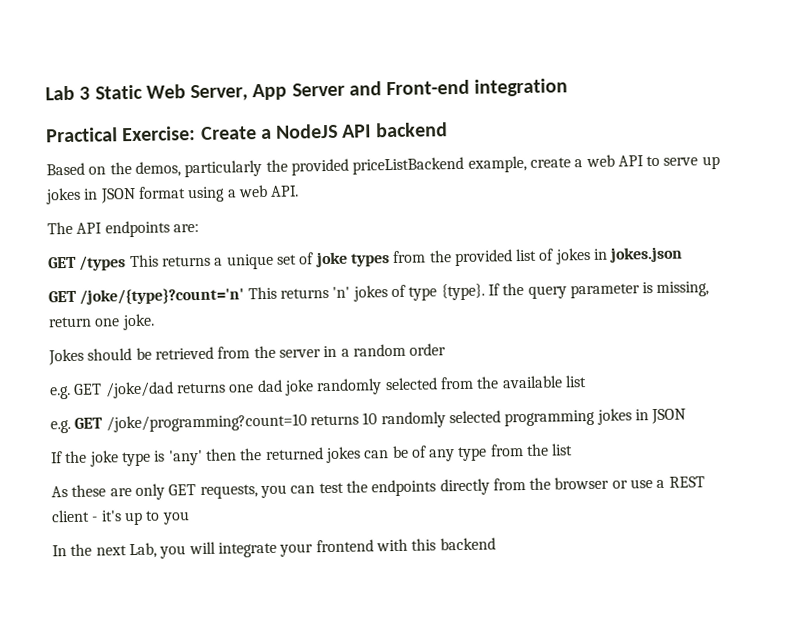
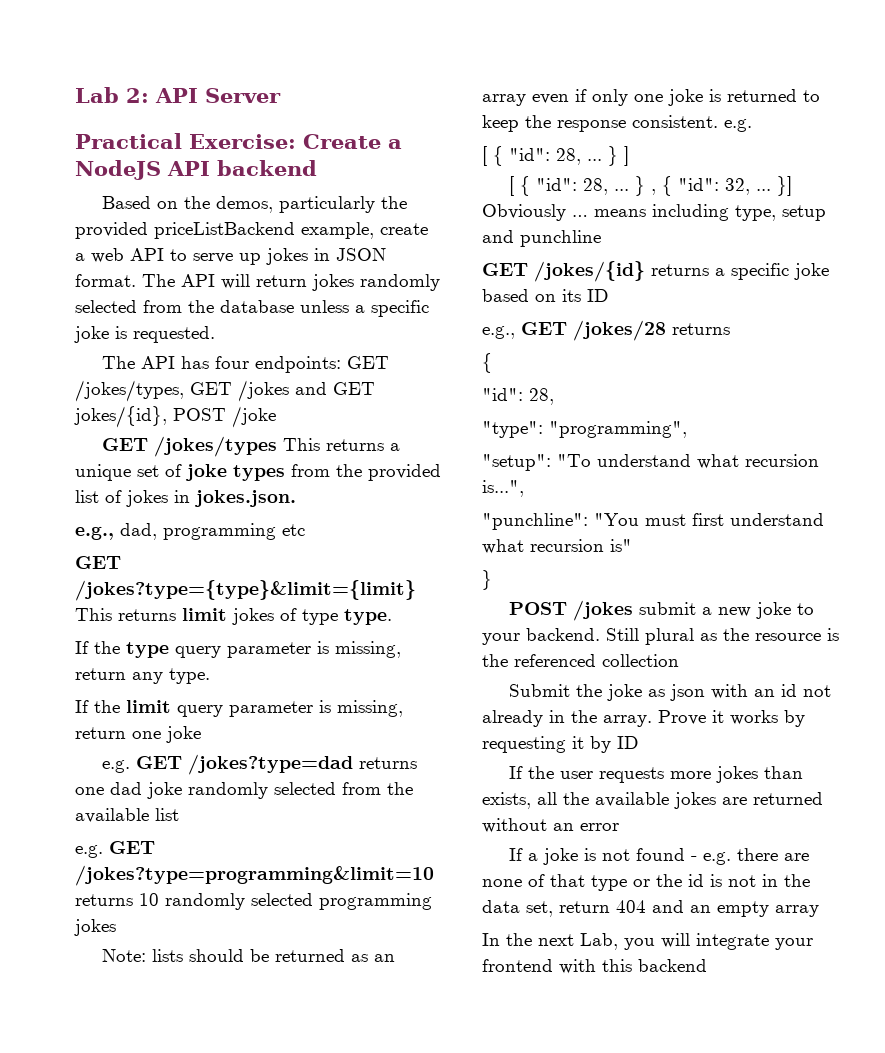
- Lab 3 Static Web Server, App Server and Front-end integration
+ Lab 2: API Server
- Based on the demos, particularly the provided priceListBackend example, create a web API to serve up jokes in JSON format using a web API.
- The API endpoints are:
- GET /types This returns a unique set of joke types from the provided list of jokes in jokes.json
- GET /joke/{type}?count='n' This returns 'n' jokes of type {type}. If the query parameter is missing, return one joke.
- Jokes should be retrieved from the server in a random order
- e.g. GET /joke/dad returns one dad joke randomly selected from the available list
+ Based on the demos, particularly the provided priceListBackend example, create a web API to serve up jokes in JSON format. The API will return jokes randomly selected from the database unless a specific joke is requested.
+ The API has four endpoints: GET /jokes/types, GET /jokes and GET jokes/{id}, POST /joke
+ GET /jokes/types This returns a unique set of joke types from the provided list of jokes in jokes.json.
+ e.g., dad, programming etc
+ GET /jokes?type={type}&limit={limit} This returns limit jokes of type type.
+ If the type query parameter is missing, return any type.
+ If the limit query parameter is missing, return one joke
+ e.g. GET /jokes?type=dad returns one dad joke randomly selected from the available list
- e.g. GET /joke/programming?count=10 returns 10 randomly selected programming jokes in JSON
- If the joke type is 'any' then the returned jokes can be of any type from the list
- As these are only GET requests, you can test the endpoints directly from the browser or use a REST client - it's up to you
+ e.g. GET /jokes?type=programming&limit=10 returns 10 randomly selected programming jokes
+ Note: lists should be returned as an array even if only one joke is returned to keep the response consistent. e.g.
+ [ { "id": 28, ... } ]
+ [ { "id": 28, ... } , { "id": 32, ... }] Obviously … means including type, setup and punchline
+ GET /jokes/{id} returns a specific joke based on its ID
+ e.g., GET /jokes/28 returns
+ {
+ "id": 28,
+ "type": "programming",
+ "setup": "To understand what recursion is...",
+ "punchline": "You must first understand what recursion is"
+ }
+ POST /jokes submit a new joke to your backend. Still plural as the resource is the referenced collection
+ Submit the joke as json with an id not already in the array. Prove it works by requesting it by ID
+ If the user requests more jokes than exists, all the available jokes are returned without an error
+ If a joke is not found - e.g. there are none of that type or the id is not in the data set, return 404 and an empty array

